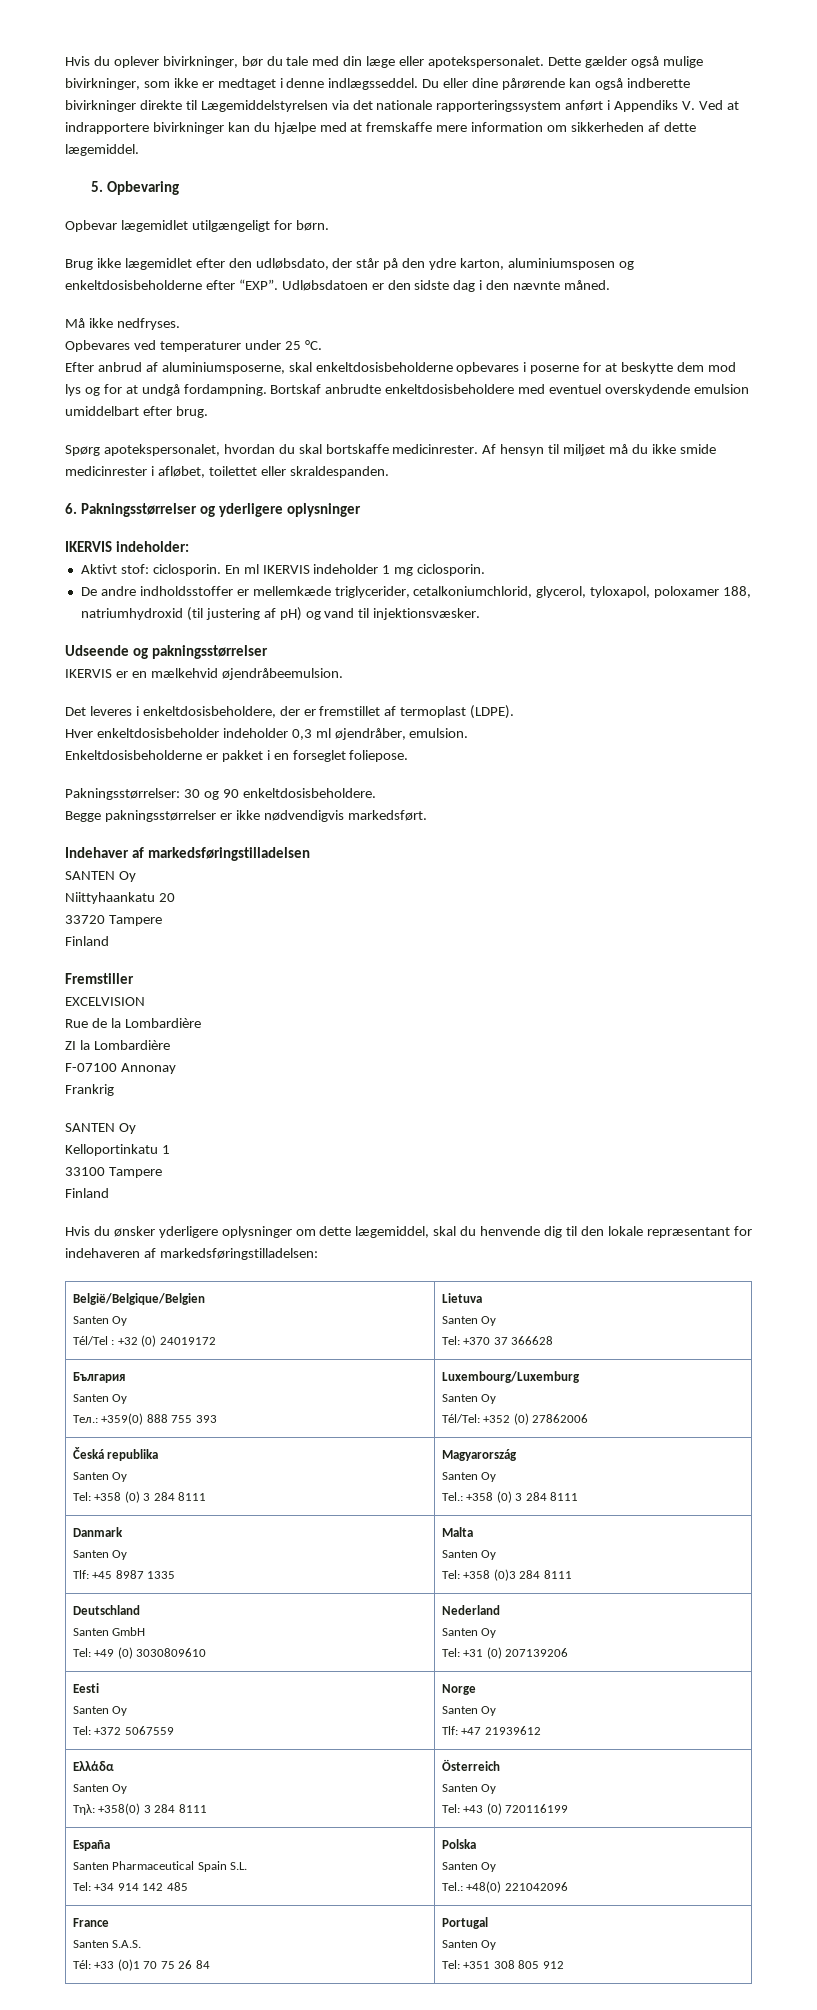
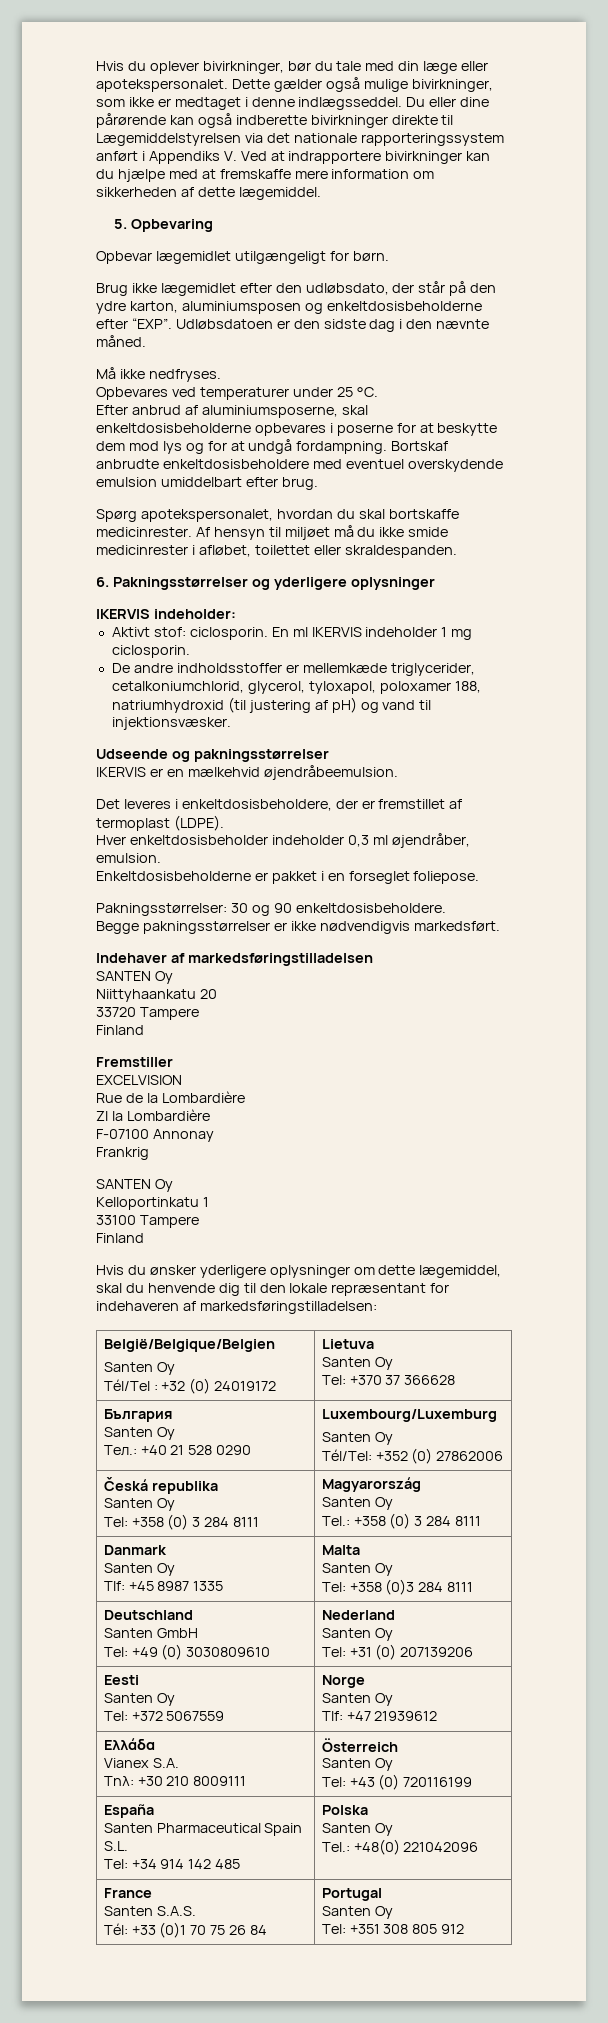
  България
  Santen Oy
- Teл.: +359(0) 888 755 393 | Luxembourg/Luxemburg
+ Teл.: +40 21 528 0290 | Luxembourg/Luxemburg
  Ελλάδα
- Santen Oy
- Τηλ: +358(0) 3 284 8111 | Österreich
+ Vianex S.A.
+ Τηλ: +30 210 8009111 | Österreich

